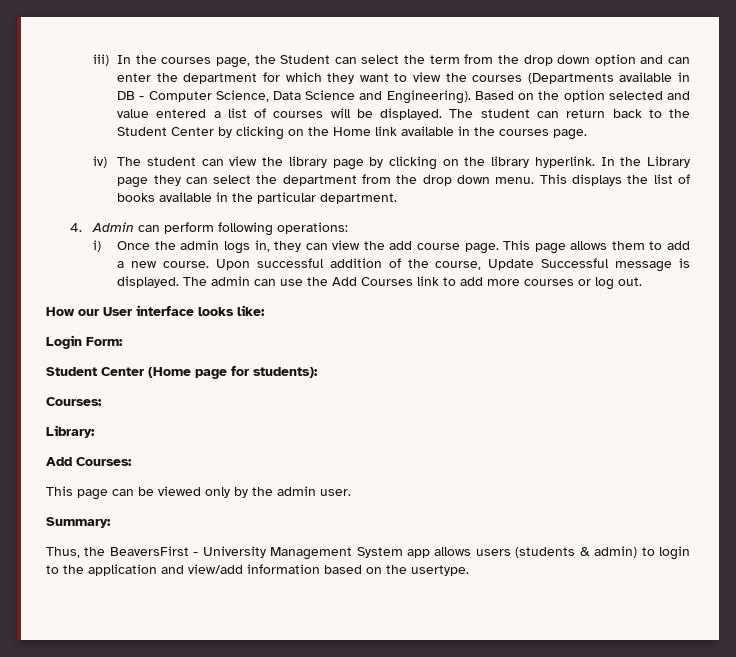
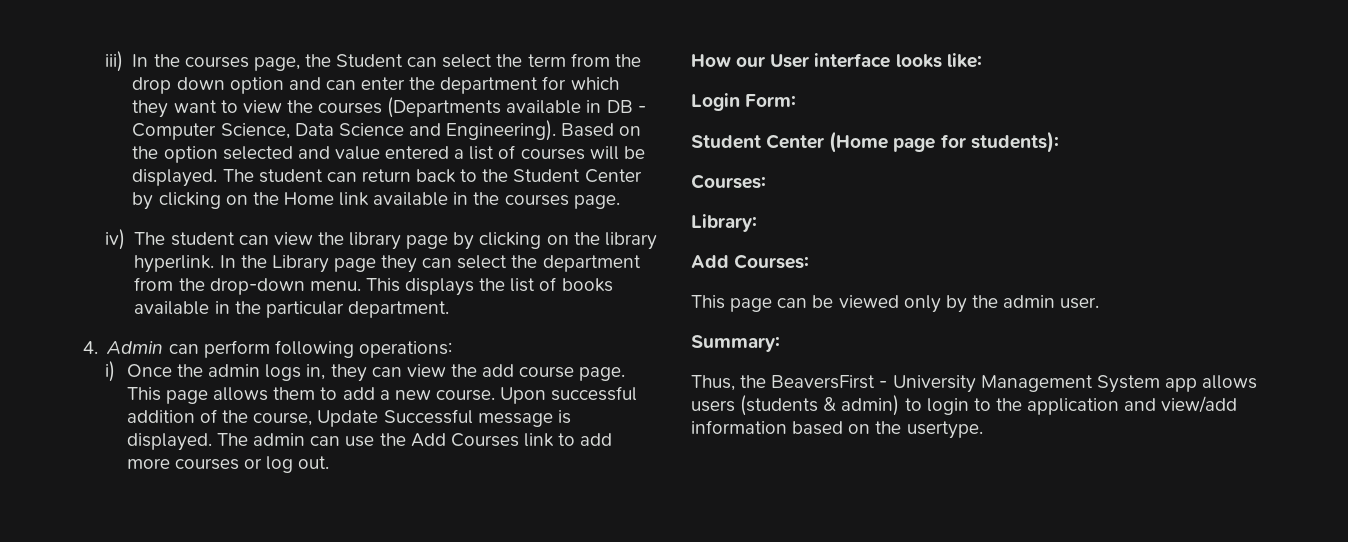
- In the Library page they can select the department from the drop down menu.
+ In the Library page they can select the department from the drop-down menu.

